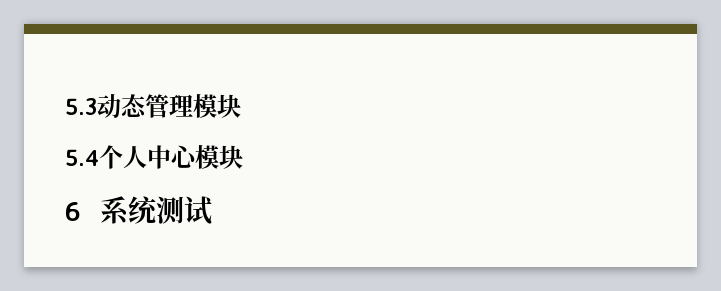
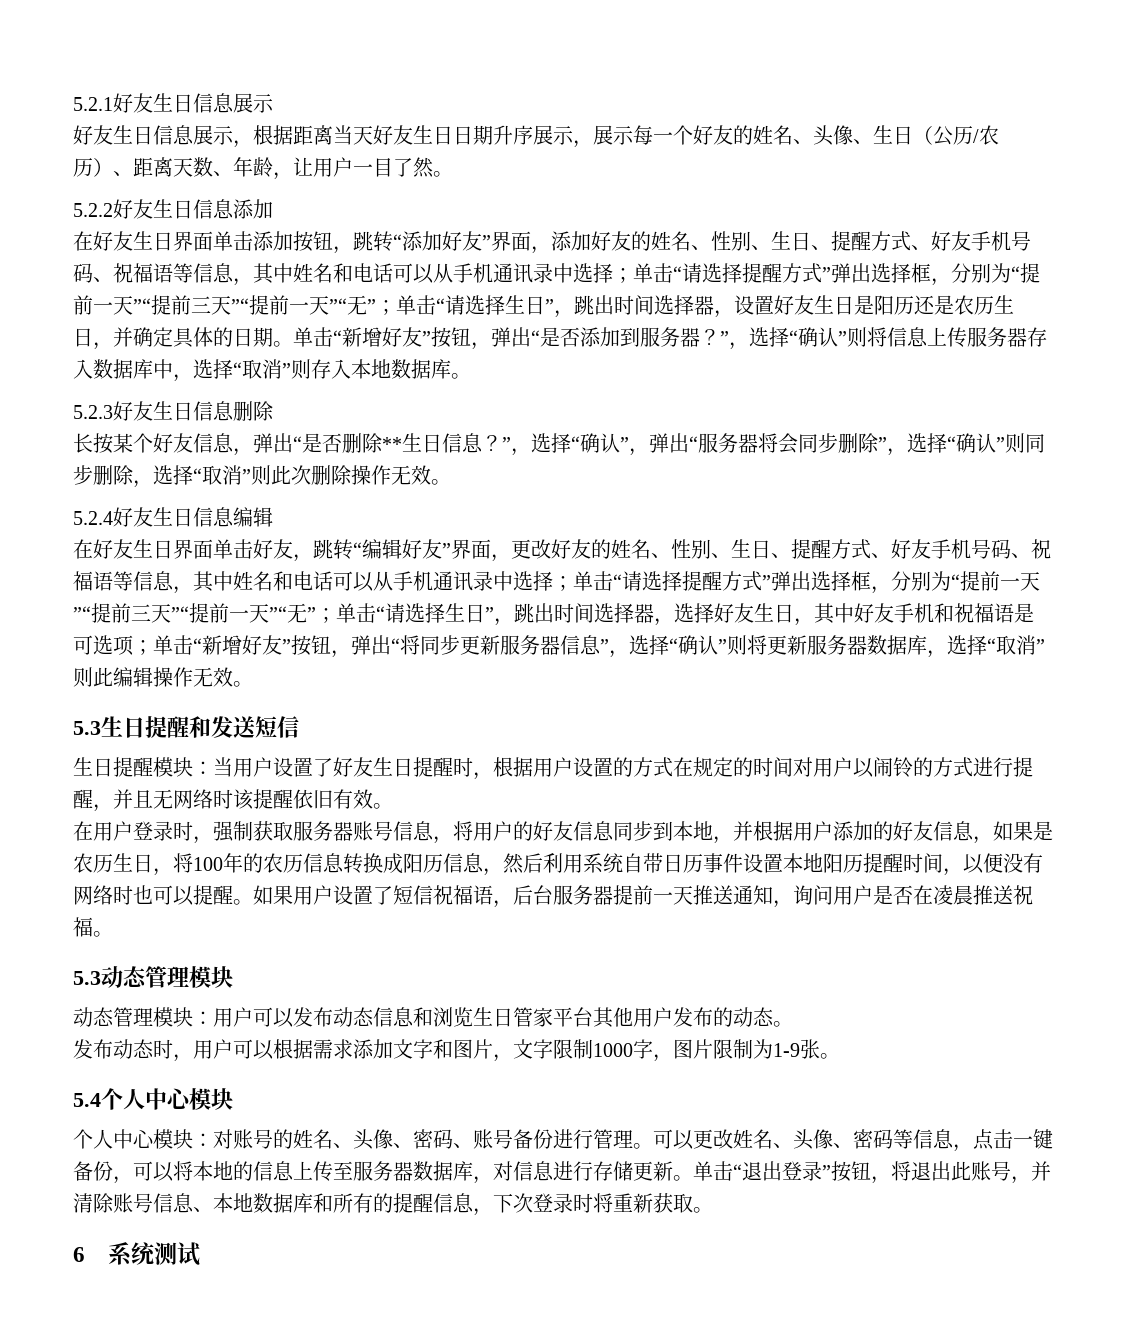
+ 5.2.1好友生日信息展示
+ 好友生日信息展示，根据距离当天好友生日日期升序展示，展示每一个好友的姓名、头像、生日（公历/农历）、距离天数、年龄，让用户一目了然。
+ 5.2.2好友生日信息添加
+ 在好友生日界面单击添加按钮，跳转“添加好友”界面，添加好友的姓名、性别、生日、提醒方式、好友手机号码、祝福语等信息，其中姓名和电话可以从手机通讯录中选择；单击“请选择提醒方式”弹出选择框，分别为“提前一天”“提前三天”“提前一天”“无”；单击“请选择生日”，跳出时间选择器，设置好友生日是阳历还是农历生日，并确定具体的日期。单击“新增好友”按钮，弹出“是否添加到服务器？”，选择“确认”则将信息上传服务器存入数据库中，选择“取消”则存入本地数据库。
+ 5.2.3好友生日信息删除
+ 长按某个好友信息，弹出“是否删除**生日信息？”，选择“确认”，弹出“服务器将会同步删除”，选择“确认”则同步删除，选择“取消”则此次删除操作无效。
+ 5.2.4好友生日信息编辑
+ 在好友生日界面单击好友，跳转“编辑好友”界面，更改好友的姓名、性别、生日、提醒方式、好友手机号码、祝福语等信息，其中姓名和电话可以从手机通讯录中选择；单击“请选择提醒方式”弹出选择框，分别为“提前一天”“提前三天”“提前一天”“无”；单击“请选择生日”，跳出时间选择器，选择好友生日，其中好友手机和祝福语是可选项；单击“新增好友”按钮，弹出“将同步更新服务器信息”，选择“确认”则将更新服务器数据库，选择“取消”则此编辑操作无效。
+ 5.3生日提醒和发送短信
+ 生日提醒模块：当用户设置了好友生日提醒时，根据用户设置的方式在规定的时间对用户以闹铃的方式进行提醒，并且无网络时该提醒依旧有效。
+ 在用户登录时，强制获取服务器账号信息，将用户的好友信息同步到本地，并根据用户添加的好友信息，如果是农历生日，将100年的农历信息转换成阳历信息，然后利用系统自带日历事件设置本地阳历提醒时间，以便没有网络时也可以提醒。如果用户设置了短信祝福语，后台服务器提前一天推送通知，询问用户是否在凌晨推送祝福。
  5.3动态管理模块
+ 动态管理模块：用户可以发布动态信息和浏览生日管家平台其他用户发布的动态。
+ 发布动态时，用户可以根据需求添加文字和图片，文字限制1000字，图片限制为1-9张。
  5.4个人中心模块
+ 个人中心模块：对账号的姓名、头像、密码、账号备份进行管理。可以更改姓名、头像、密码等信息，点击一键备份，可以将本地的信息上传至服务器数据库，对信息进行存储更新。单击“退出登录”按钮，将退出此账号，并清除账号信息、本地数据库和所有的提醒信息，下次登录时将重新获取。

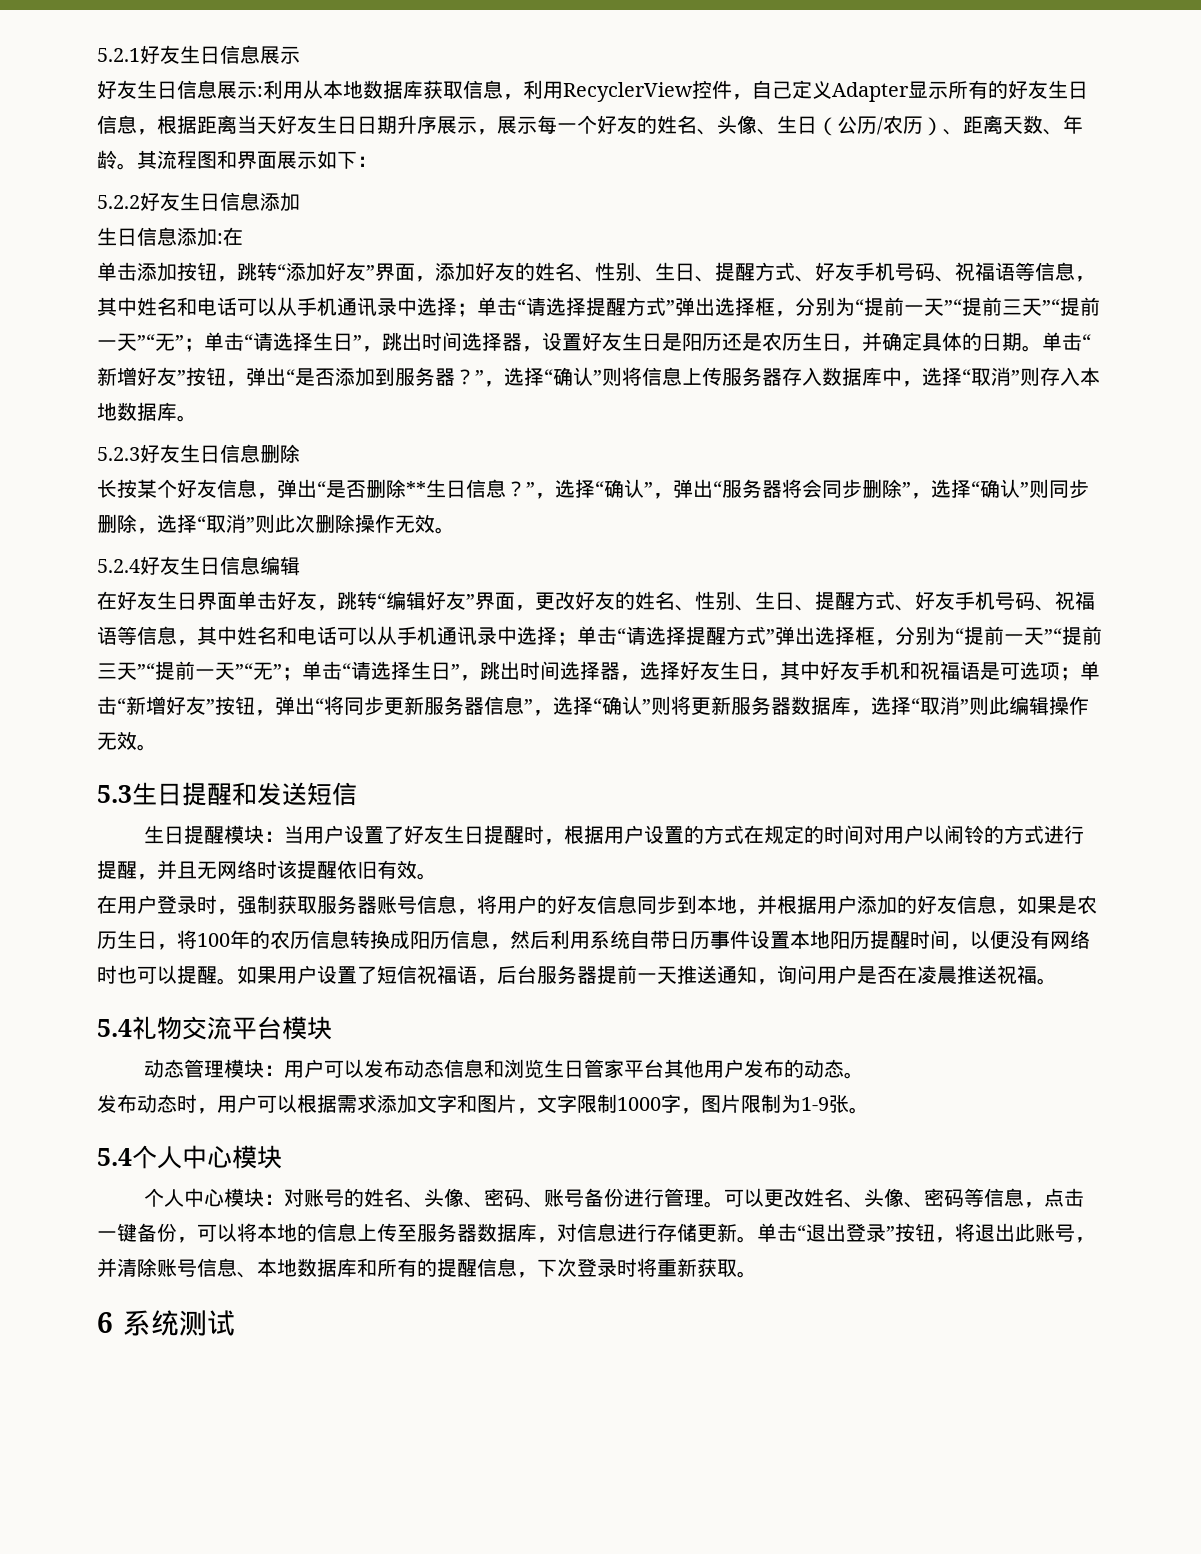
- 好友生日信息展示，根据距离当天好友生日日期升序展示，展示每一个好友的姓名、头像、生日（公历/农历）、距离天数、年龄，让用户一目了然。
+ 好友生日信息展示:利用从本地数据库获取信息，利用RecyclerView控件，自己定义Adapter显示所有的好友生日信息，根据距离当天好友生日日期升序展示，展示每一个好友的姓名、头像、生日（公历/农历）、距离天数、年龄。其流程图和界面展示如下：
- 在好友生日界面单击添加按钮，跳转“添加好友”界面，添加好友的姓名、性别、生日、提醒方式、好友手机号码、祝福语等信息，其中姓名和电话可以从手机通讯录中选择；
+ 生日信息添加:在
+ 单击添加按钮，跳转“添加好友”界面，添加好友的姓名、性别、生日、提醒方式、好友手机号码、祝福语等信息，其中姓名和电话可以从手机通讯录中选择；
- 5.3动态管理模块
+ 5.4礼物交流平台模块

